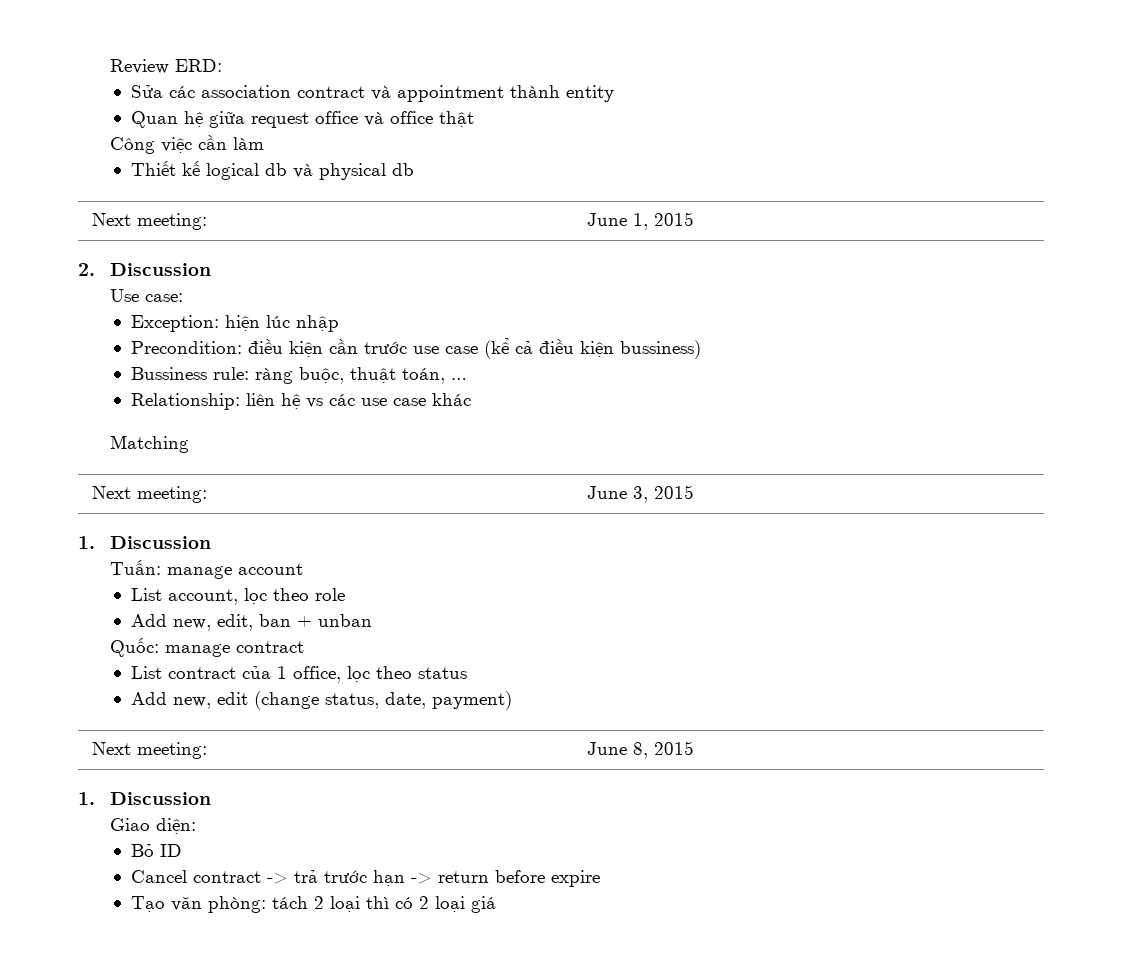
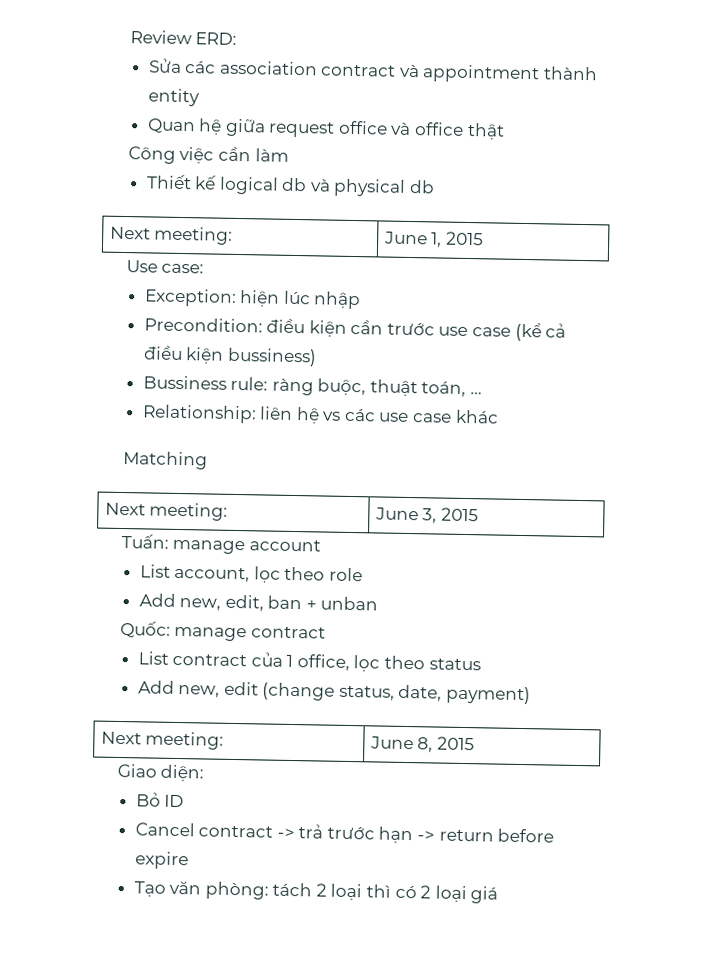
- 2. Discussion
  Next meeting: | June 3, 2015
- 1. Discussion
  Next meeting: | June 8, 2015
- 1. Discussion

